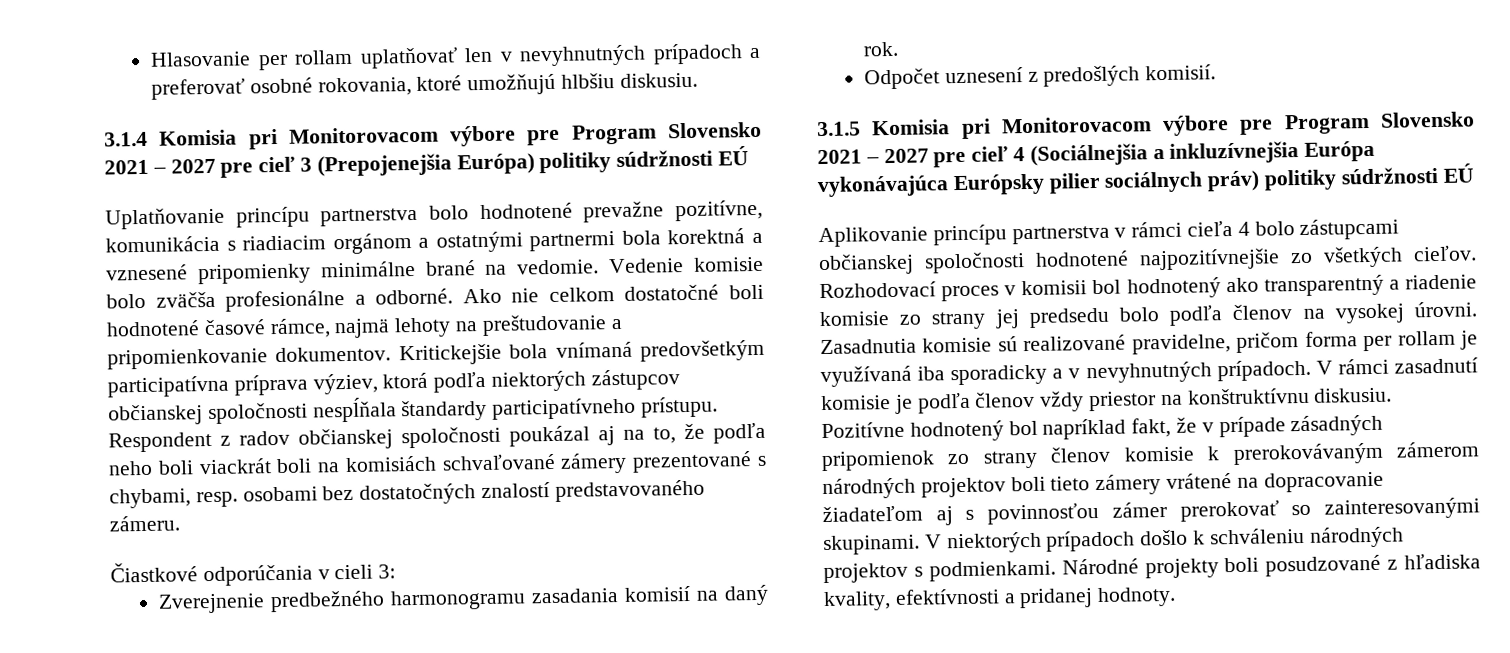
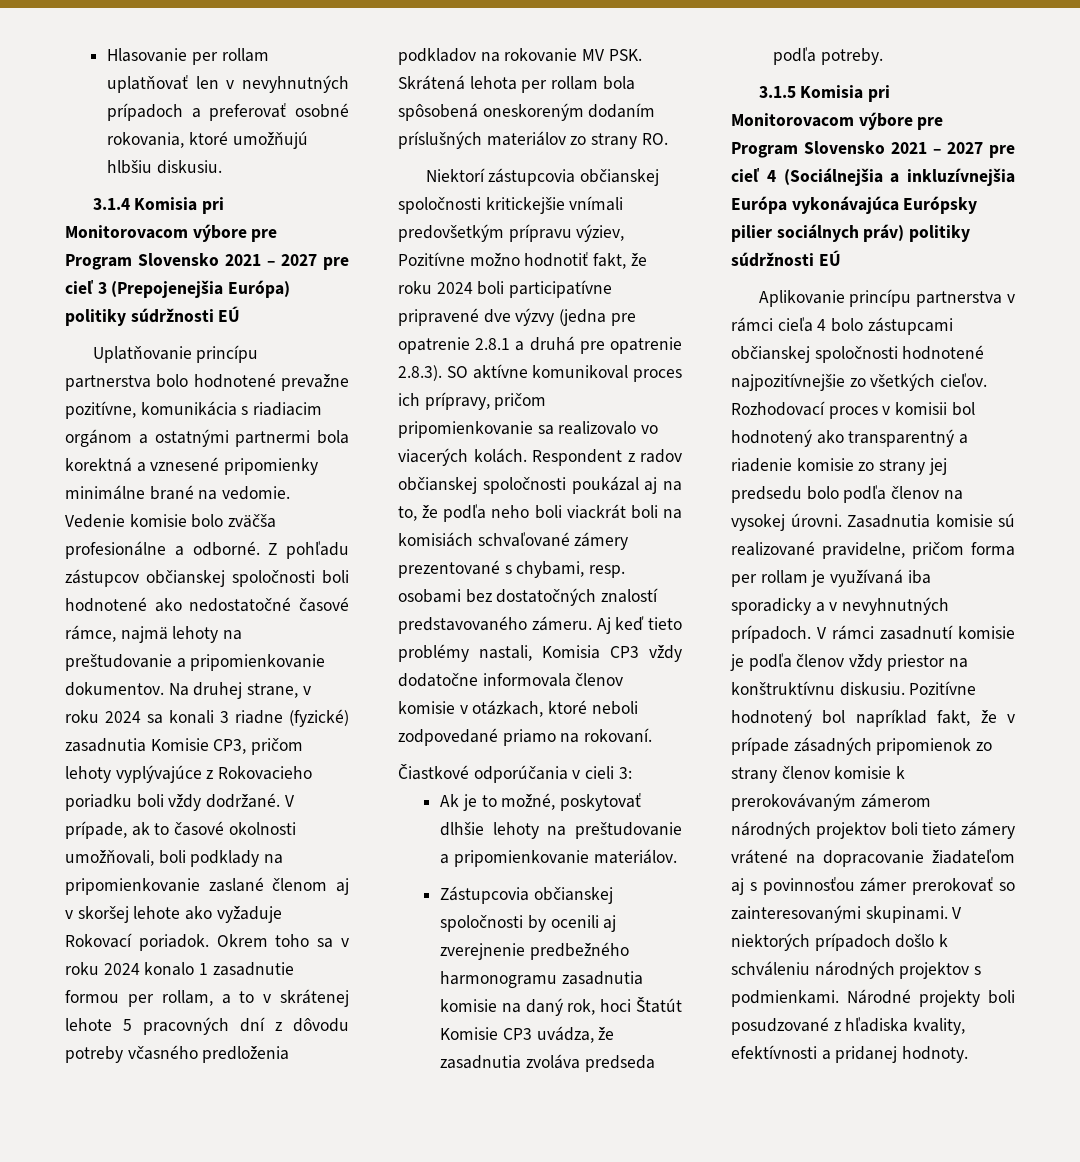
- Ako nie celkom dostatočné boli hodnotené časové rámce, najmä lehoty na preštudovanie a pripomienkovanie dokumentov.
+ Z pohľadu zástupcov občianskej spoločnosti boli hodnotené ako nedostatočné časové rámce, najmä lehoty na preštudovanie a pripomienkovanie dokumentov.
- Kritickejšie bola vnímaná predovšetkým participatívna príprava výziev, ktorá podľa niektorých zástupcov občianskej spoločnosti nespĺňala štandardy participatívneho prístupu.
+ Na druhej strane, v roku 2024 sa konali 3 riadne (fyzické) zasadnutia Komisie CP3, pričom lehoty vyplývajúce z Rokovacieho poriadku boli vždy dodržané. V prípade, ak to časové okolnosti umožňovali, boli podklady na pripomienkovanie zaslané členom aj v skoršej lehote ako vyžaduje Rokovací poriadok. Okrem toho sa v roku 2024 konalo 1 zasadnutie formou per rollam, a to v skrátenej lehote 5 pracovných dní z dôvodu potreby včasného predloženia podkladov na rokovanie MV PSK. Skrátená lehota per rollam bola spôsobená oneskoreným dodaním príslušných materiálov zo strany RO.
+ Niektorí zástupcovia občianskej spoločnosti kritickejšie vnímali predovšetkým prípravu výziev, Pozitívne možno hodnotiť fakt, že roku 2024 boli participatívne pripravené dve výzvy (jedna pre opatrenie 2.8.1 a druhá pre opatrenie 2.8.3). SO aktívne komunikoval proces ich prípravy, pričom pripomienkovanie sa realizovalo vo viacerých kolách.
+ Aj keď tieto problémy nastali, Komisia CP3 vždy dodatočne informovala členov komisie v otázkach, ktoré neboli zodpovedané priamo na rokovaní.
- Zverejnenie predbežného harmonogramu zasadania komisií na daný rok.
- Odpočet uznesení z predošlých komisií.
+ Ak je to možné, poskytovať dlhšie lehoty na preštudovanie a pripomienkovanie materiálov.
+ Zástupcovia občianskej spoločnosti by ocenili aj zverejnenie predbežného harmonogramu zasadnutia komisie na daný rok, hoci Štatút Komisie CP3 uvádza, že zasadnutia zvoláva predseda podľa potreby.

